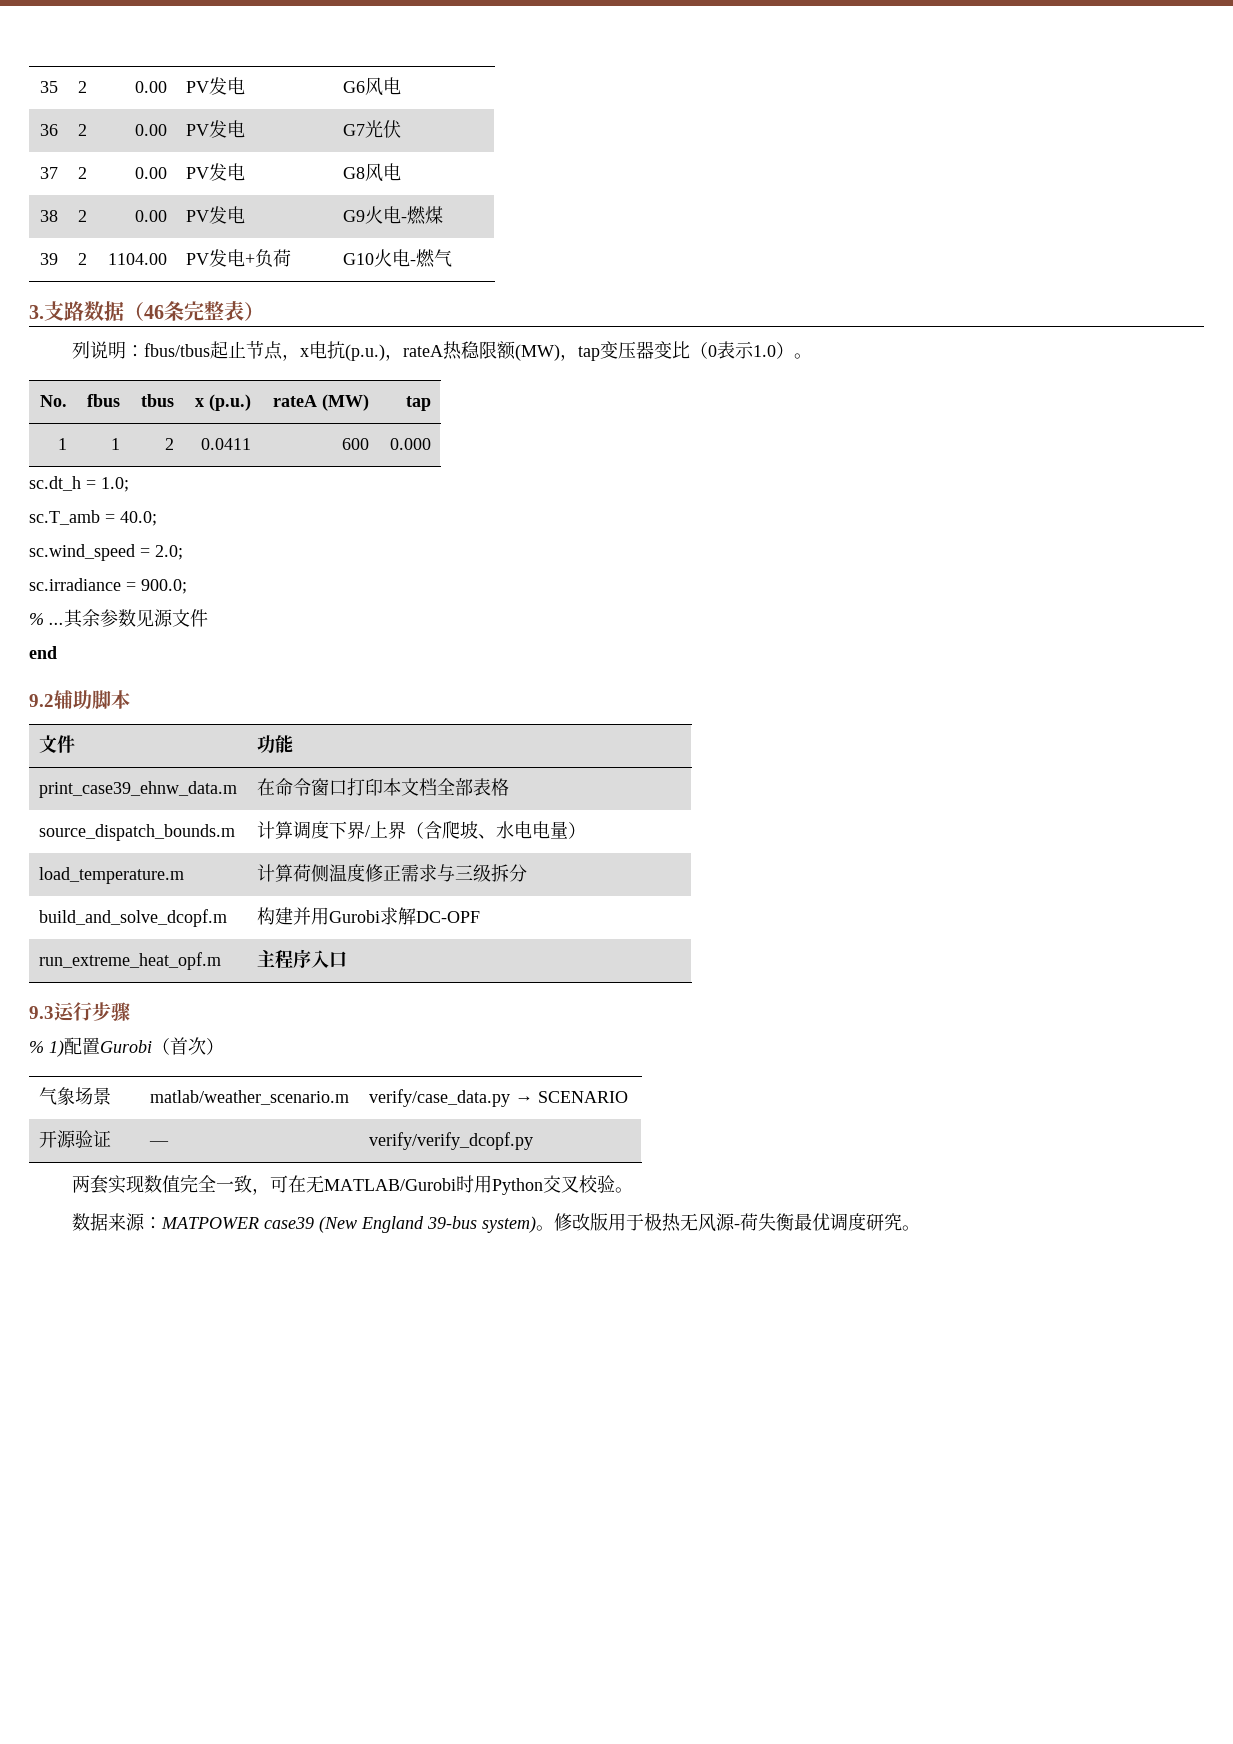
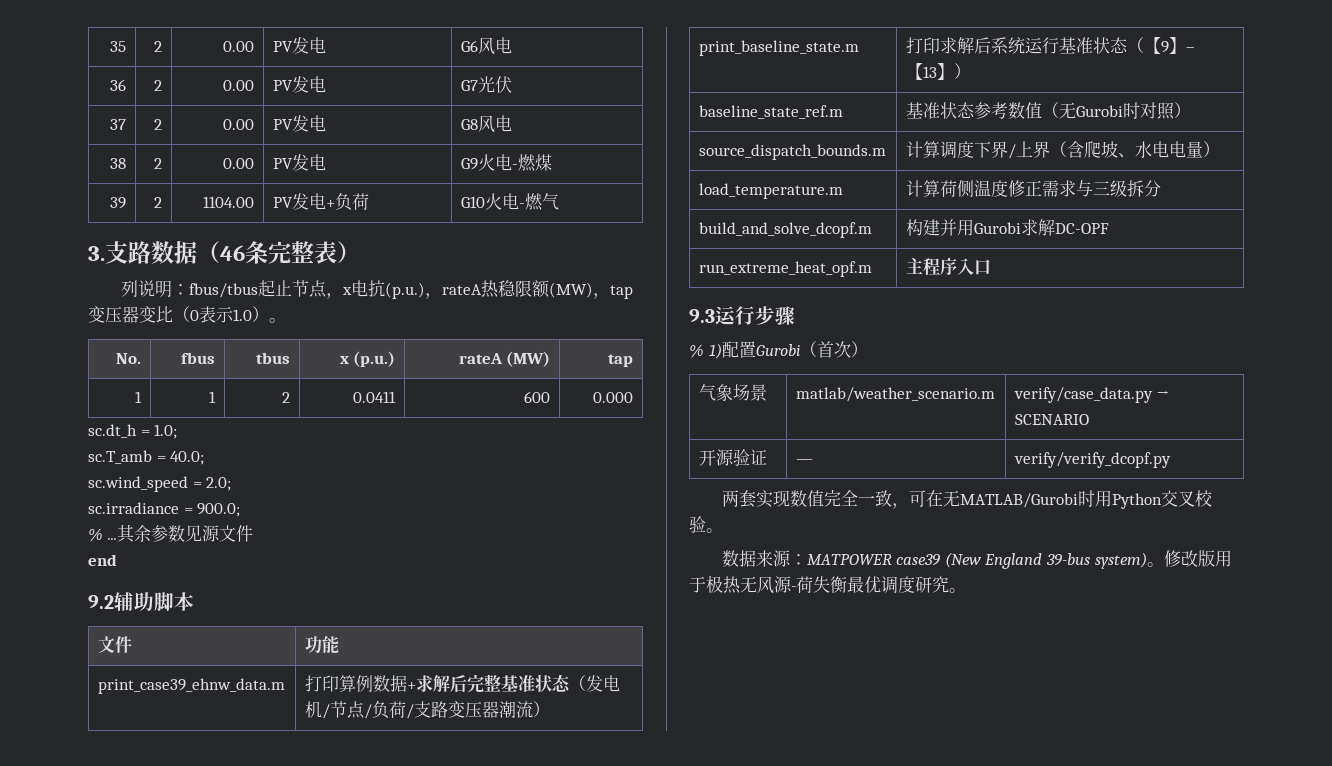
- print_case39_ehnw_data.m | 在命令窗口打印本文档全部表格
+ print_case39_ehnw_data.m | 打印算例数据+求解后完整基准状态（发电机/节点/负荷/支路变压器潮流）
+ print_baseline_state.m | 打印求解后系统运行基准状态（【9】–【13】）
+ baseline_state_ref.m | 基准状态参考数值（无Gurobi时对照）

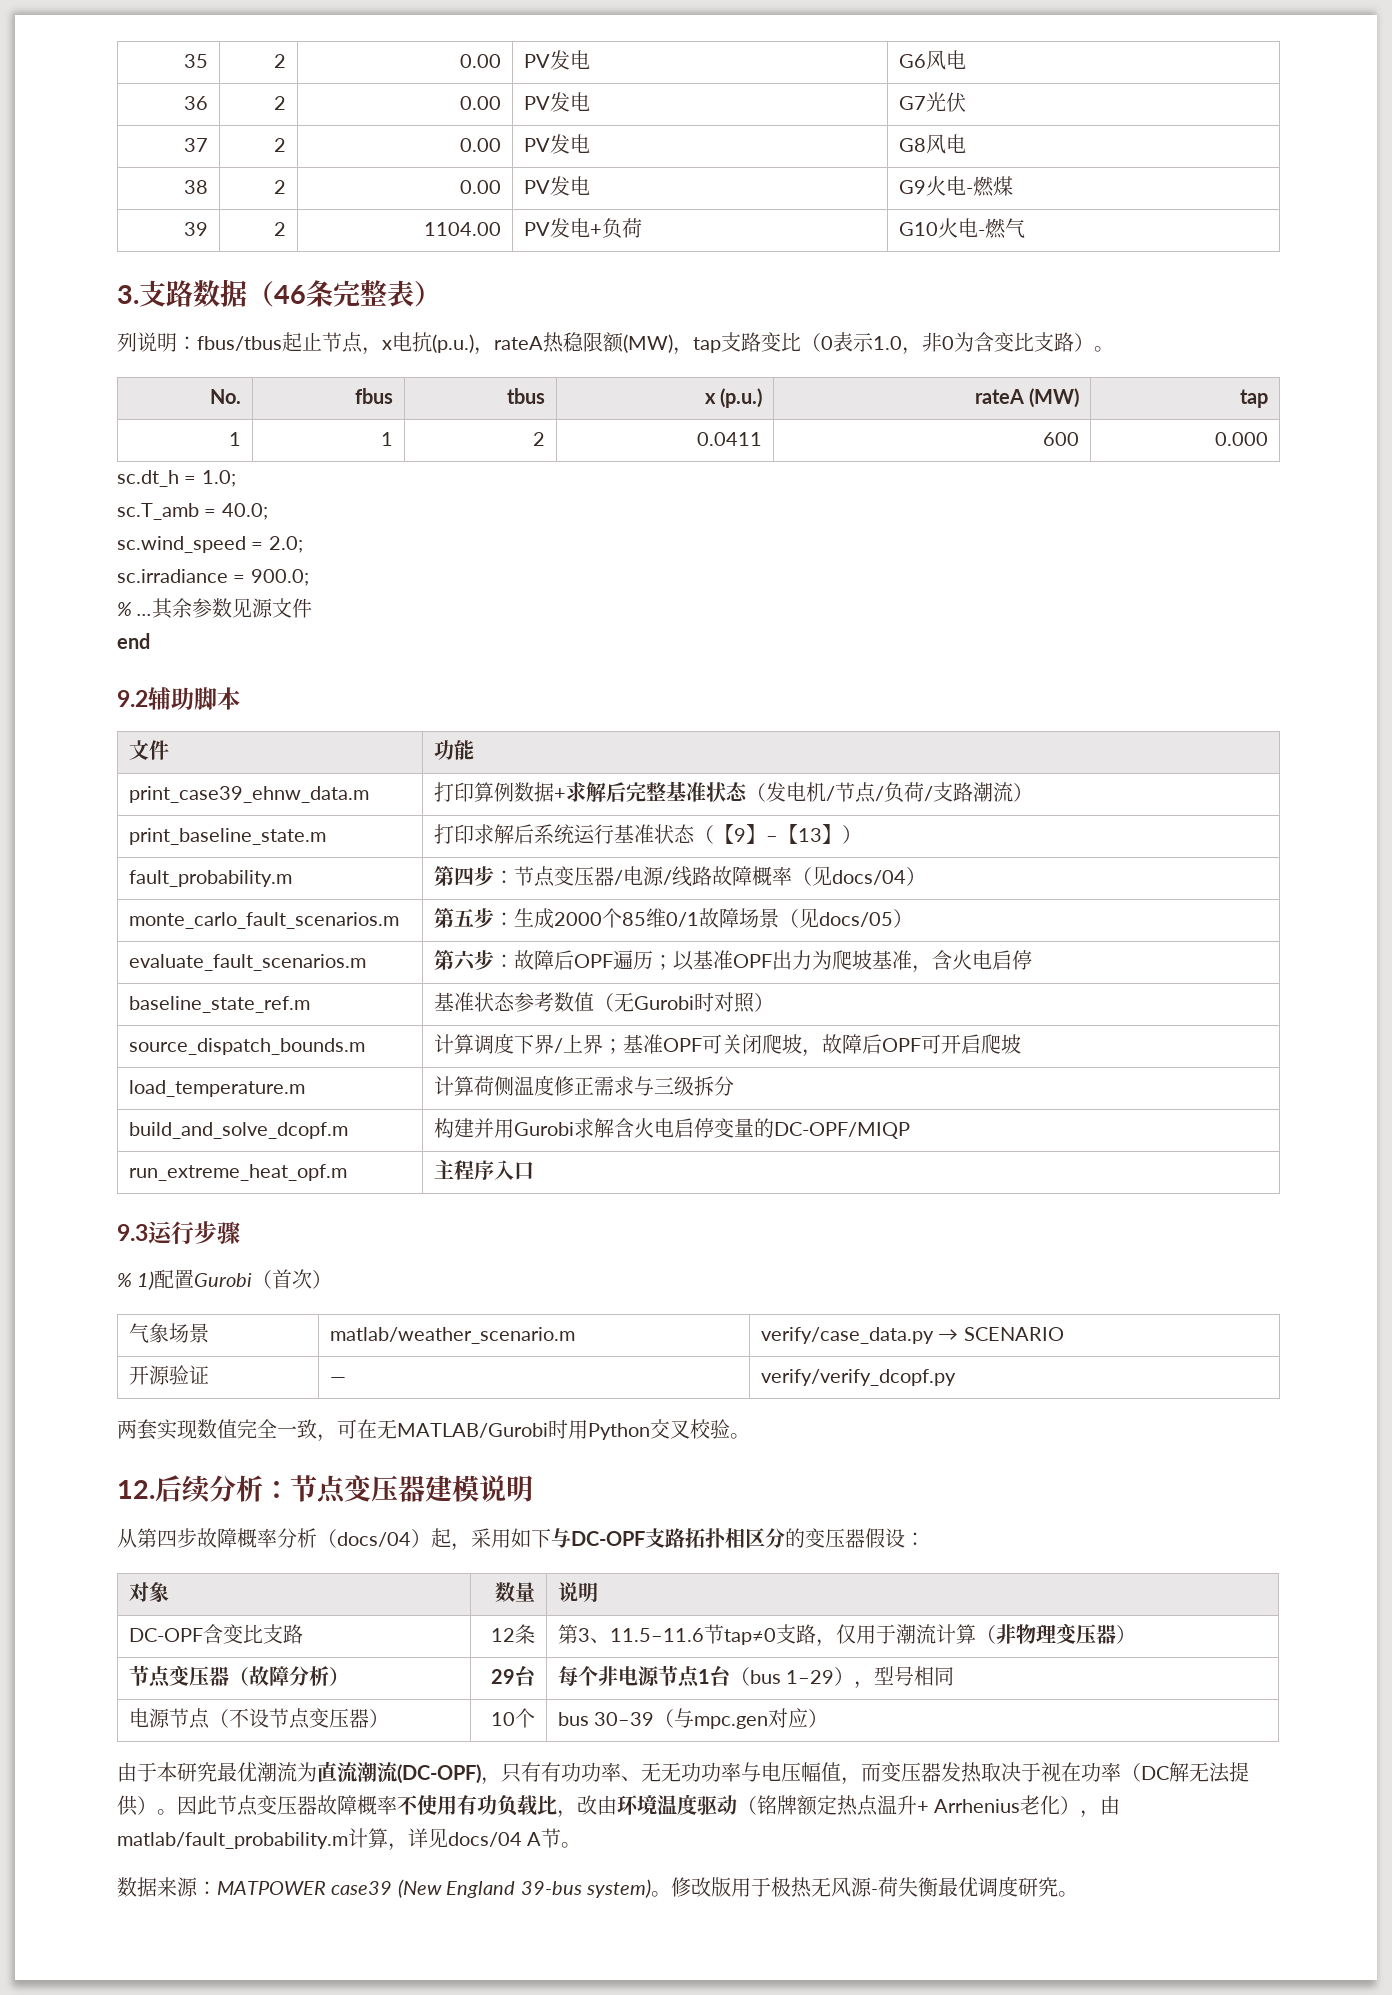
- 列说明：fbus/tbus起止节点，x电抗(p.u.)，rateA热稳限额(MW)，tap变压器变比（0表示1.0）。
+ 列说明：fbus/tbus起止节点，x电抗(p.u.)，rateA热稳限额(MW)，tap支路变比（0表示1.0，非0为含变比支路）。
- print_case39_ehnw_data.m | 打印算例数据+求解后完整基准状态（发电机/节点/负荷/支路变压器潮流）
+ print_case39_ehnw_data.m | 打印算例数据+求解后完整基准状态（发电机/节点/负荷/支路潮流）
+ fault_probability.m | 第四步：节点变压器/电源/线路故障概率（见docs/04）
+ monte_carlo_fault_scenarios.m | 第五步：生成2000个85维0/1故障场景（见docs/05）
+ evaluate_fault_scenarios.m | 第六步：故障后OPF遍历；以基准OPF出力为爬坡基准，含火电启停
- source_dispatch_bounds.m | 计算调度下界/上界（含爬坡、水电电量）
+ source_dispatch_bounds.m | 计算调度下界/上界；基准OPF可关闭爬坡，故障后OPF可开启爬坡
- build_and_solve_dcopf.m | 构建并用Gurobi求解DC-OPF
+ build_and_solve_dcopf.m | 构建并用Gurobi求解含火电启停变量的DC-OPF/MIQP
+ 12.后续分析：节点变压器建模说明
+ 从第四步故障概率分析（docs/04）起，采用如下与DC-OPF支路拓扑相区分的变压器假设：
+ 对象 | 数量 | 说明
+ DC-OPF含变比支路 | 12条 | 第3、11.5–11.6节tap≠0支路，仅用于潮流计算（非物理变压器）
+ 节点变压器（故障分析） | 29台 | 每个非电源节点1台（bus 1–29），型号相同
+ 电源节点（不设节点变压器） | 10个 | bus 30–39（与mpc.gen对应）
+ 由于本研究最优潮流为直流潮流(DC-OPF)，只有有功功率、无无功功率与电压幅值，而变压器发热取决于视在功率（DC解无法提供）。因此节点变压器故障概率不使用有功负载比，改由环境温度驱动（铭牌额定热点温升+ Arrhenius老化），由matlab/fault_probability.m计算，详见docs/04 A节。

